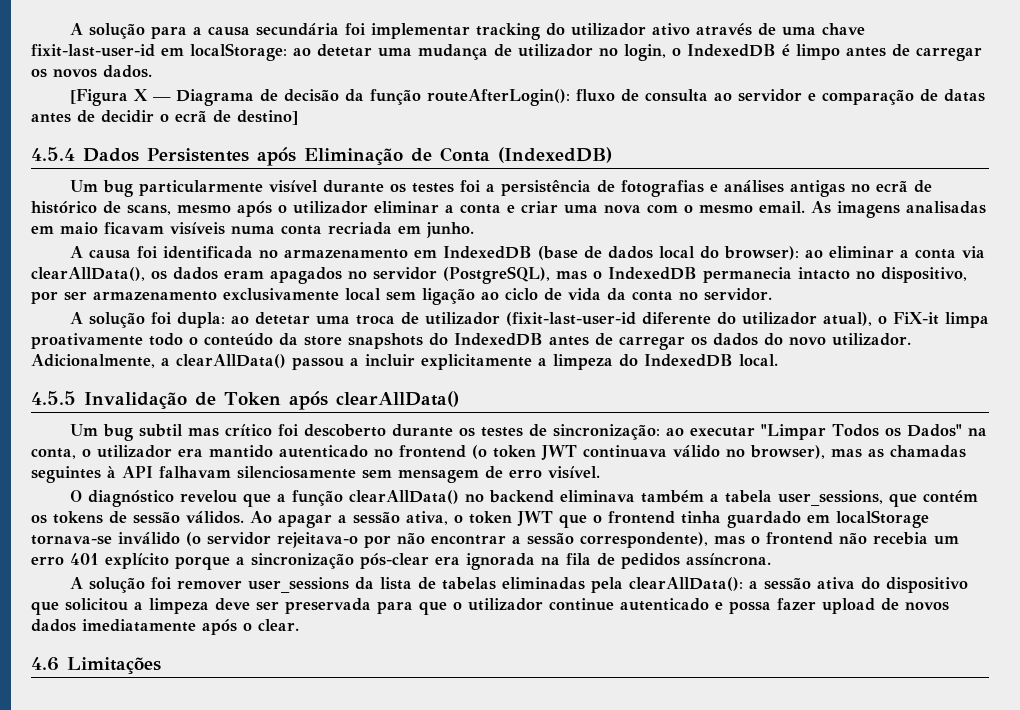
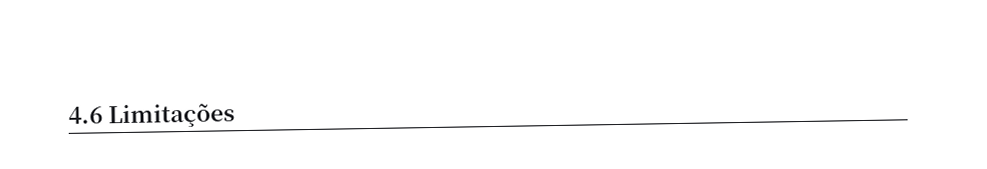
- A solução para a causa secundária foi implementar tracking do utilizador ativo através de uma chave fixit-last-user-id em localStorage: ao detetar uma mudança de utilizador no login, o IndexedDB é limpo antes de carregar os novos dados.
- [Figura X — Diagrama de decisão da função routeAfterLogin(): fluxo de consulta ao servidor e comparação de datas antes de decidir o ecrã de destino]
- 4.5.4 Dados Persistentes após Eliminação de Conta (IndexedDB)
- Um bug particularmente visível durante os testes foi a persistência de fotografias e análises antigas no ecrã de histórico de scans, mesmo após o utilizador eliminar a conta e criar uma nova com o mesmo email. As imagens analisadas em maio ficavam visíveis numa conta recriada em junho.
- A causa foi identificada no armazenamento em IndexedDB (base de dados local do browser): ao eliminar a conta via clearAllData(), os dados eram apagados no servidor (PostgreSQL), mas o IndexedDB permanecia intacto no dispositivo, por ser armazenamento exclusivamente local sem ligação ao ciclo de vida da conta no servidor.
- A solução foi dupla: ao detetar uma troca de utilizador (fixit-last-user-id diferente do utilizador atual), o FiX-it limpa proativamente todo o conteúdo da store snapshots do IndexedDB antes de carregar os dados do novo utilizador. Adicionalmente, a clearAllData() passou a incluir explicitamente a limpeza do IndexedDB local.
- 4.5.5 Invalidação de Token após clearAllData()
- Um bug subtil mas crítico foi descoberto durante os testes de sincronização: ao executar "Limpar Todos os Dados" na conta, o utilizador era mantido autenticado no frontend (o token JWT continuava válido no browser), mas as chamadas seguintes à API falhavam silenciosamente sem mensagem de erro visível.
- O diagnóstico revelou que a função clearAllData() no backend eliminava também a tabela user_sessions, que contém os tokens de sessão válidos. Ao apagar a sessão ativa, o token JWT que o frontend tinha guardado em localStorage tornava-se inválido (o servidor rejeitava-o por não encontrar a sessão correspondente), mas o frontend não recebia um erro 401 explícito porque a sincronização pós-clear era ignorada na fila de pedidos assíncrona.
- A solução foi remover user_sessions da lista de tabelas eliminadas pela clearAllData(): a sessão ativa do dispositivo que solicitou a limpeza deve ser preservada para que o utilizador continue autenticado e possa fazer upload de novos dados imediatamente após o clear.

